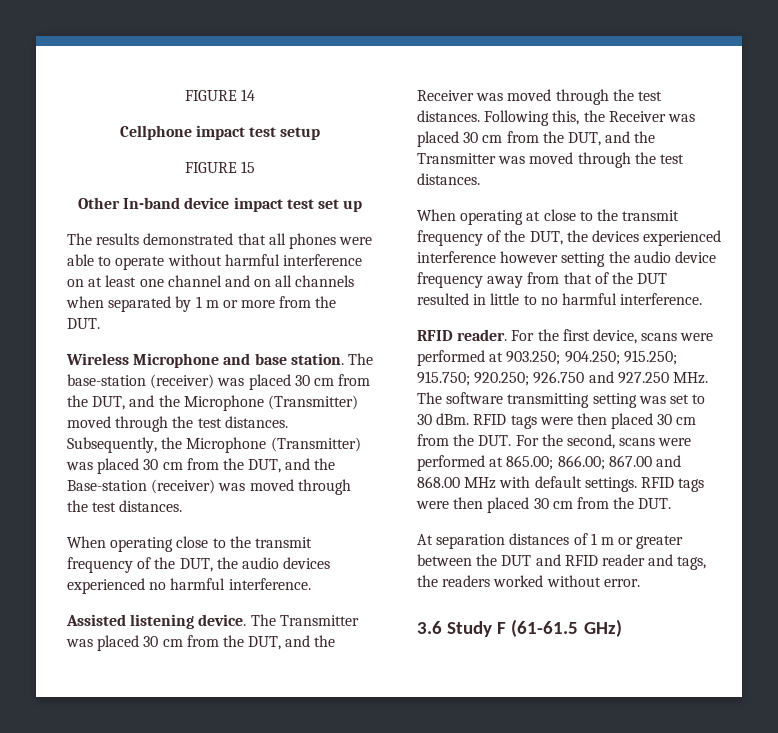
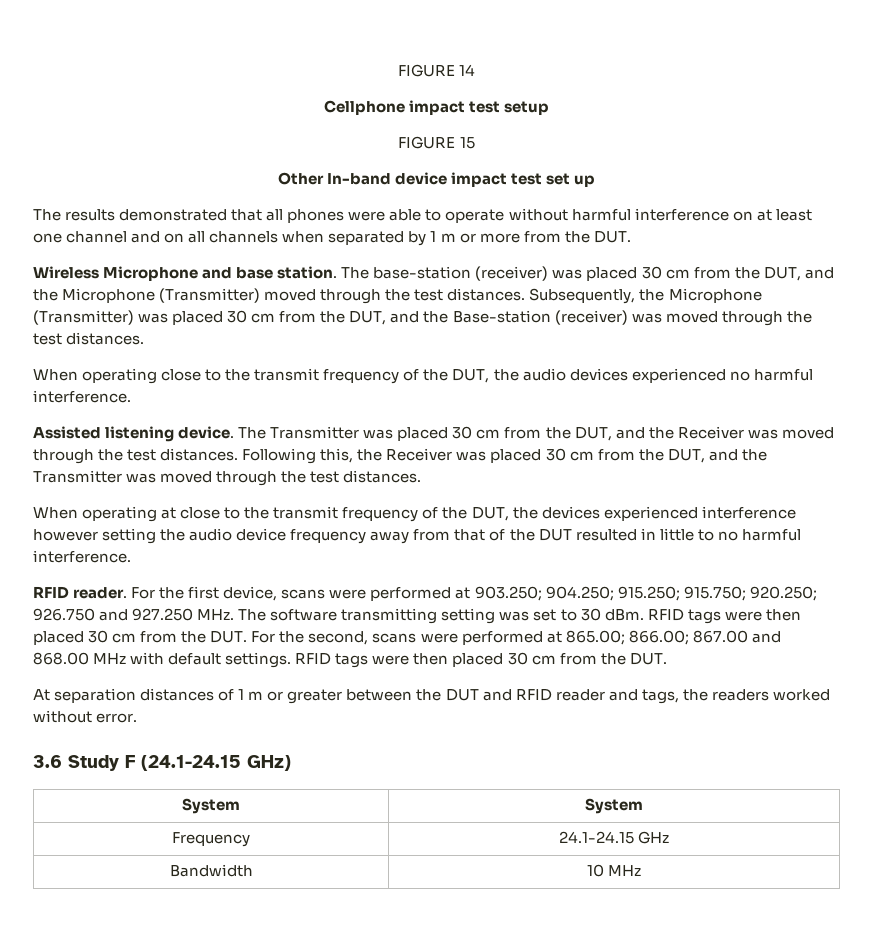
- 3.6 Study F (61-61.5 GHz)
+ 3.6 Study F (24.1-24.15 GHz)
+ System | System
+ Frequency | 24.1-24.15 GHz
+ Bandwidth | 10 MHz

